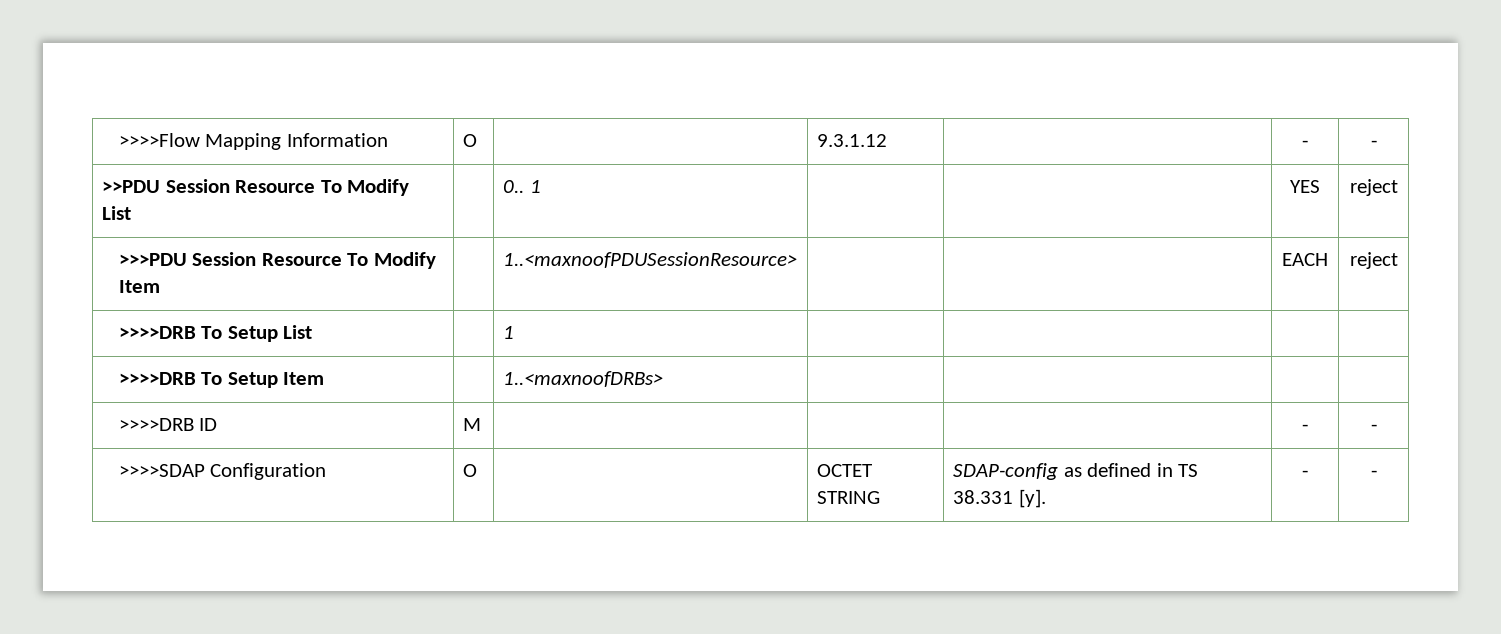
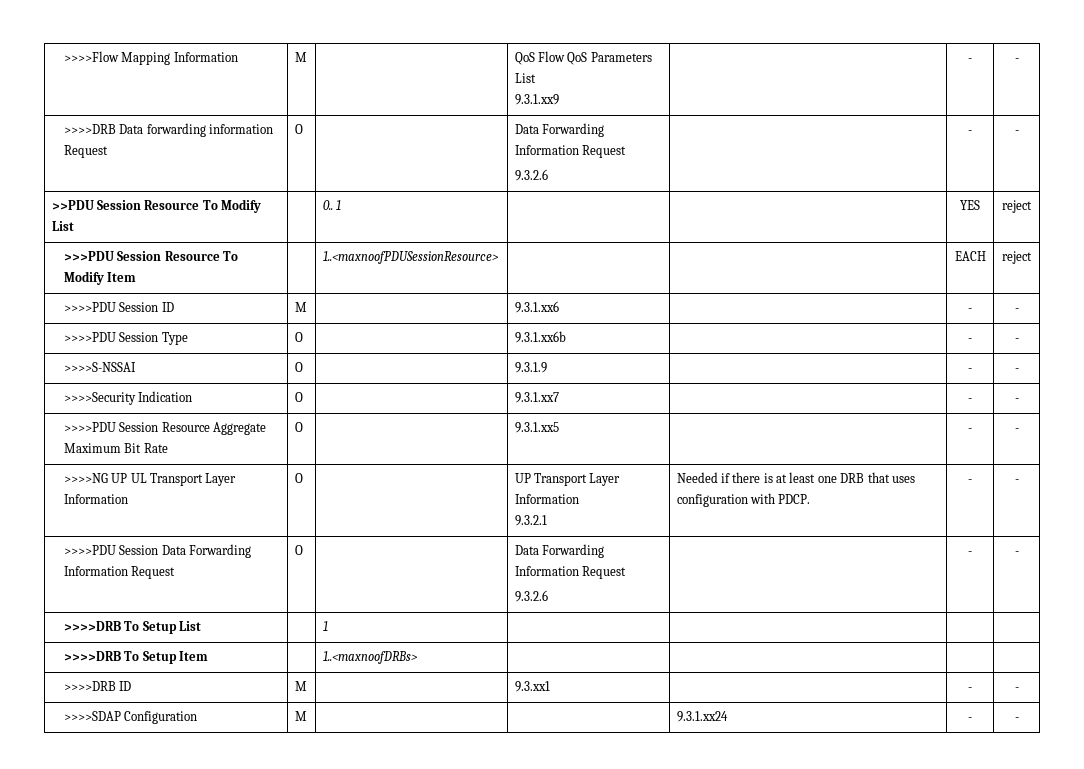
- >>>>Flow Mapping Information | O | | 9.3.1.12 | | - | -
+ >>>>Flow Mapping Information | M | | QoS Flow QoS Parameters List
+ 9.3.1.xx9 | | - | -
+ >>>>DRB Data forwarding information Request | O | | Data Forwarding Information Request
+ 9.3.2.6 | | - | -
+ >>>>PDU Session ID | M | | 9.3.1.xx6 | | - | -
+ >>>>PDU Session Type | O | | 9.3.1.xx6b | | - | -
+ >>>>S-NSSAI | O | | 9.3.1.9 | | - | -
+ >>>>Security Indication | O | | 9.3.1.xx7 | | - | -
+ >>>>PDU Session Resource Aggregate Maximum Bit Rate | O | | 9.3.1.xx5 | | - | -
+ >>>>NG UP UL Transport Layer Information | O | | UP Transport Layer Information
+ 9.3.2.1 | Needed if there is at least one DRB that uses configuration with PDCP. | - | -
+ >>>>PDU Session Data Forwarding Information Request | O | | Data Forwarding Information Request
+ 9.3.2.6 | | - | -
- >>>>DRB ID | M | | | | - | -
+ >>>>DRB ID | M | | 9.3.xx1 | | - | -
- >>>>SDAP Configuration | O | | OCTET STRING | SDAP-config as defined in TS 38.331 [y]. | - | -
+ >>>>SDAP Configuration | M | | | 9.3.1.xx24 | - | -

